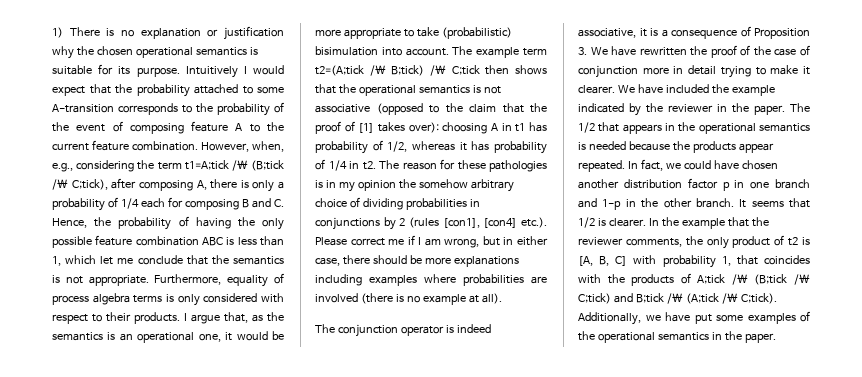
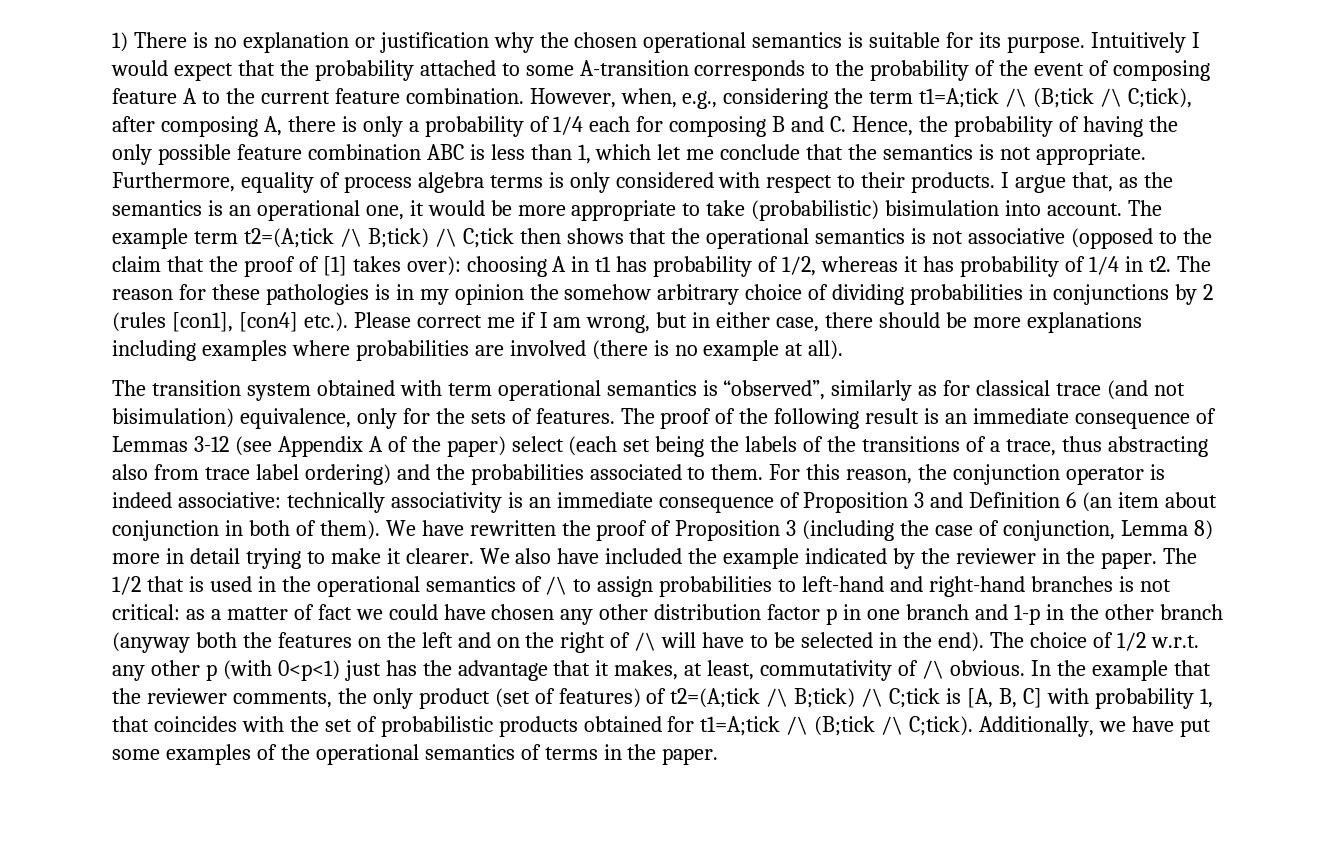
- The conjunction operator is indeed associative, it is a consequence of Proposition 3. We have rewritten the proof of the case of conjunction more in detail trying to make it clearer.
+ The transition system obtained with term operational semantics is “observed”, similarly as for classical trace (and not bisimulation) equivalence, only for the sets of features. The proof of the following result is an immediate consequence of Lemmas 3-12 (see Appendix A of the paper) select (each set being the labels of the transitions of a trace, thus abstracting also from trace label ordering) and the probabilities associated to them. For this reason, the conjunction operator is indeed associative: technically associativity is an immediate consequence of Proposition 3 and Definition 6 (an item about conjunction in both of them). We have rewritten the proof of Proposition 3 (including the case of conjunction, Lemma 8) more in detail trying to make it clearer.
- We have included the example indicated by the reviewer in the paper.
+ We also have included the example indicated by the reviewer in the paper.
- The 1/2 that appears in the operational semantics is needed because the products appear repeated. In fact, we could have chosen another distribution factor p in one branch and 1-p in the other branch. It seems that 1/2 is clearer.
+ The 1/2 that is used in the operational semantics of /\ to assign probabilities to left-hand and right-hand branches is not critical: as a matter of fact we could have chosen any other distribution factor p in one branch and 1-p in the other branch (anyway both the features on the left and on the right of /\ will have to be selected in the end). The choice of 1/2 w.r.t. any other p (with 0<p<1) just has the advantage that it makes, at least, commutativity of /\ obvious.
- In the example that the reviewer comments, the only product of t2 is [A, B, C] with probability 1, that coincides with the products of A;tick /\ (B;tick /\ C;tick) and B;tick /\ (A;tick /\ C;tick).
+ In the example that the reviewer comments, the only product (set of features) of t2=(A;tick /\ B;tick) /\ C;tick is [A, B, C] with probability 1, that coincides with the set of probabilistic products obtained for t1=A;tick /\ (B;tick /\ C;tick).
- Additionally, we have put some examples of the operational semantics in the paper.
+ Additionally, we have put some examples of the operational semantics of terms in the paper.

